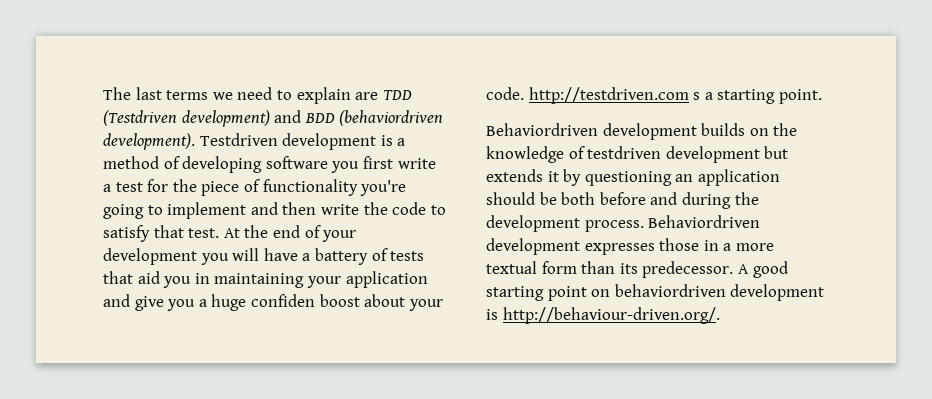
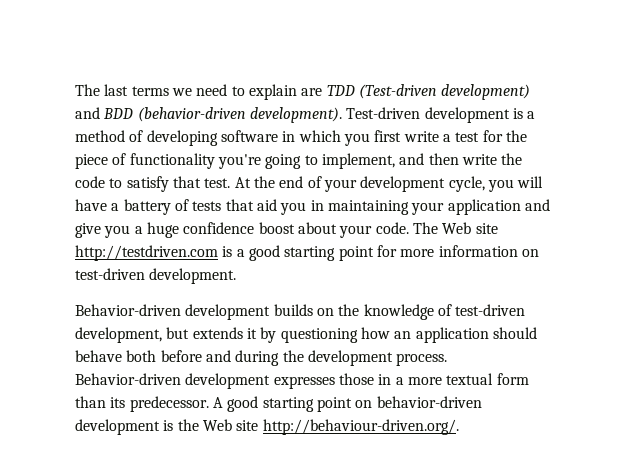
- The last terms we need to explain are TDD (Testdriven development) and BDD (behaviordriven development). Testdriven development is a method of developing software you first write a test for the piece of functionality you're going to implement and then write the code to satisfy that test.
+ The last terms we need to explain are TDD (Test-driven development) and BDD (behavior-driven development). Test-driven development is a method of developing software in which you first write a test for the piece of functionality you're going to implement, and then write the code to satisfy that test.
- At the end of your development you will have a battery of tests that aid you in maintaining your application and give you a huge confiden boost about your code. http://testdriven.com s a starting point.
- Behaviordriven development builds on the knowledge of testdriven development but extends it by questioning an application should be both before and during the development process.
+ At the end of your development cycle, you will have a battery of tests that aid you in maintaining your application and give you a huge confidence boost about your code. The Web site http://testdriven.com is a good starting point for more information on test-driven development.
+ Behavior-driven development builds on the knowledge of test-driven development, but extends it by questioning how an application should behave both before and during the development process.
- Behaviordriven development expresses those in a more textual form than its predecessor.
+ Behavior-driven development expresses those in a more textual form than its predecessor.
- A good starting point on behaviordriven development is http://behaviour-driven.org/.
+ A good starting point on behavior-driven development is the Web site http://behaviour-driven.org/.

